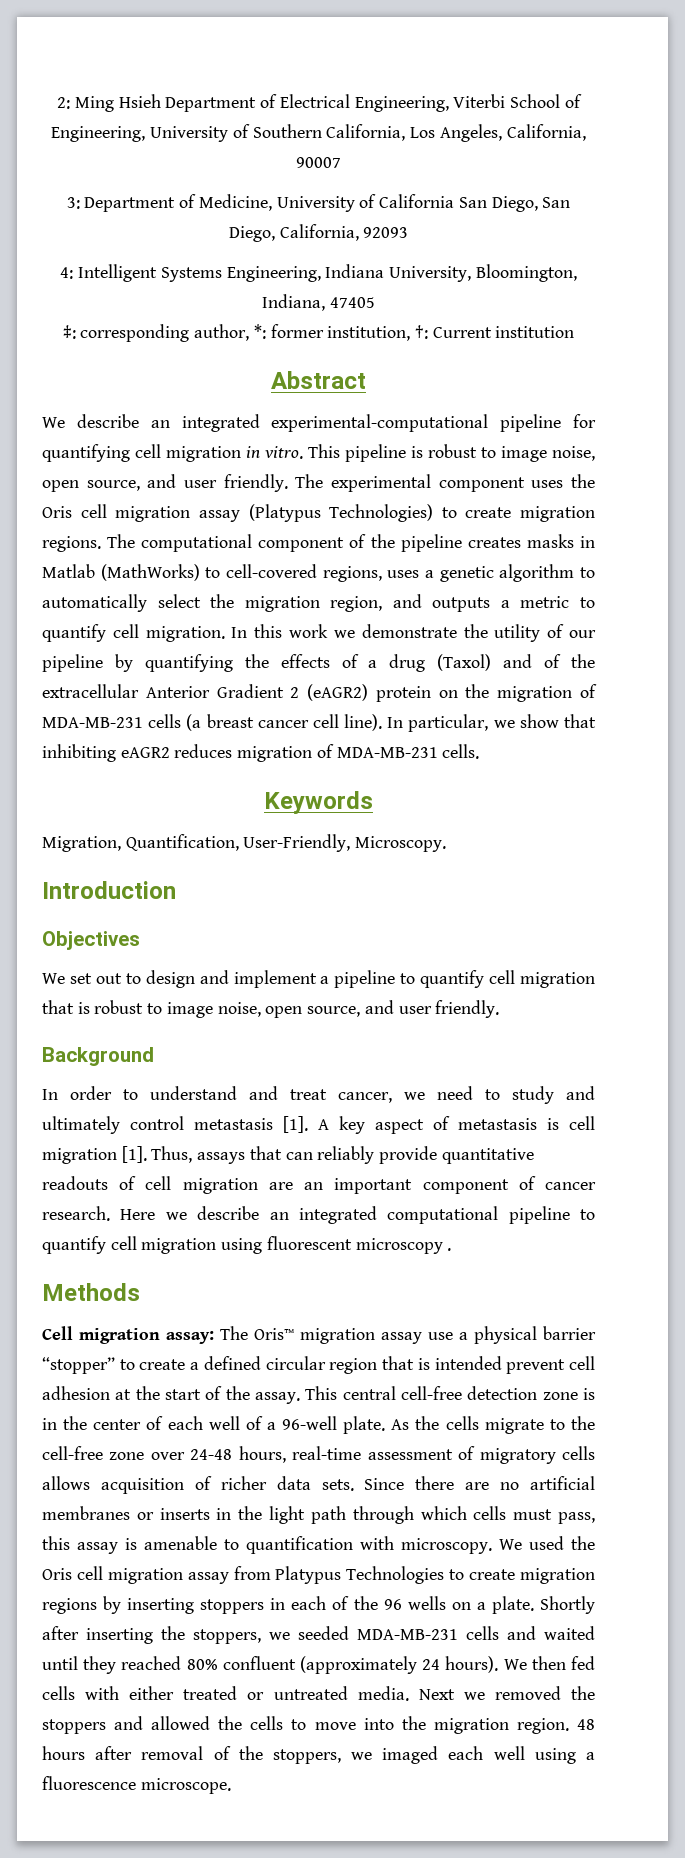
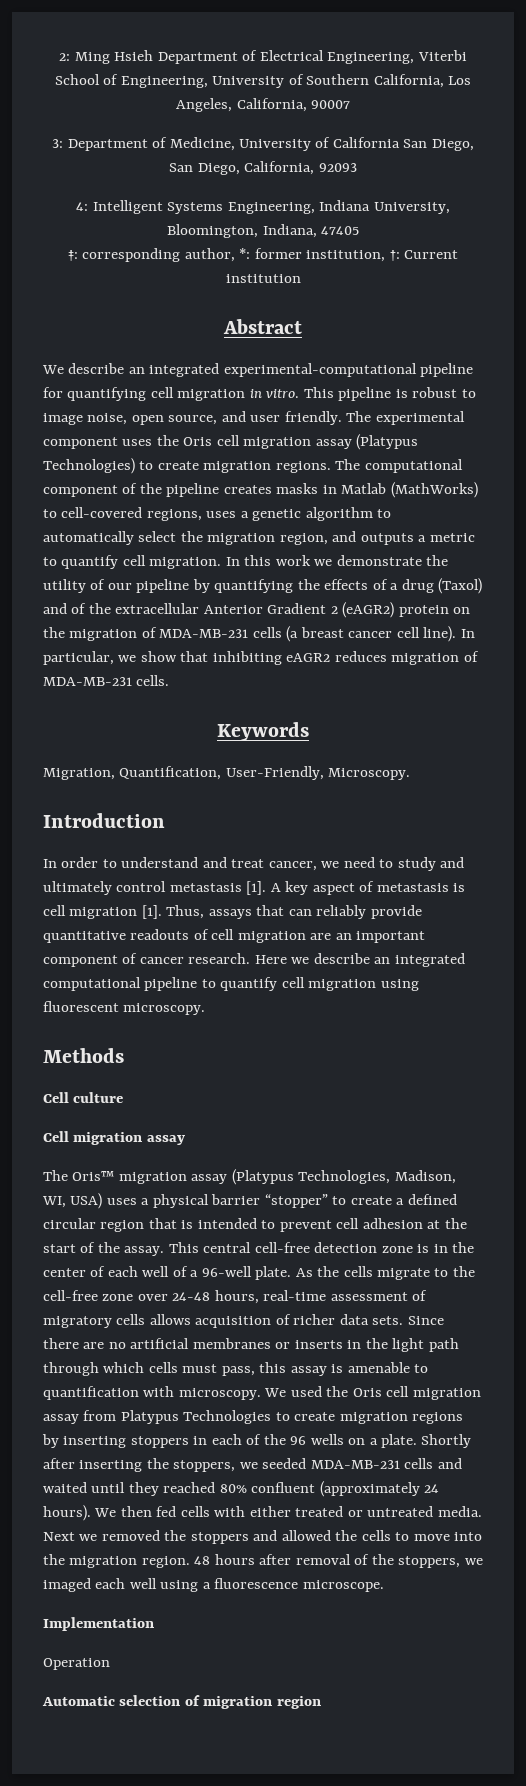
- Objectives
- We set out to design and implement a pipeline to quantify cell migration that is robust to image noise, open source, and user friendly.
- Background
- Here we describe an integrated computational pipeline to quantify cell migration using fluorescent microscopy .
+ Here we describe an integrated computational pipeline to quantify cell migration using fluorescent microscopy.
+ Cell culture
- Cell migration assay: The Oris™ migration assay use a physical barrier “stopper” to create a defined circular region that is intended prevent cell adhesion at the start of the assay.
+ Cell migration assay
+ The Oris™ migration assay (Platypus Technologies, Madison, WI, USA) uses a physical barrier “stopper” to create a defined circular region that is intended to prevent cell adhesion at the start of the assay.
+ Implementation
+ Operation
+ Automatic selection of migration region

